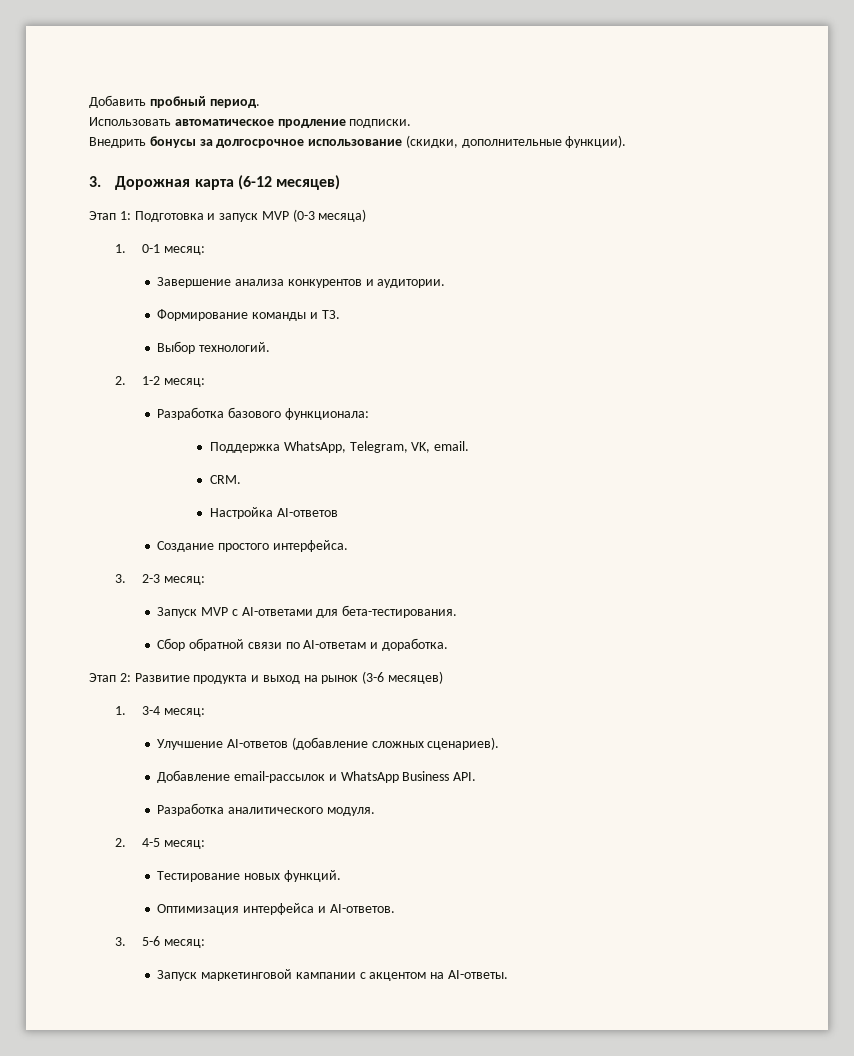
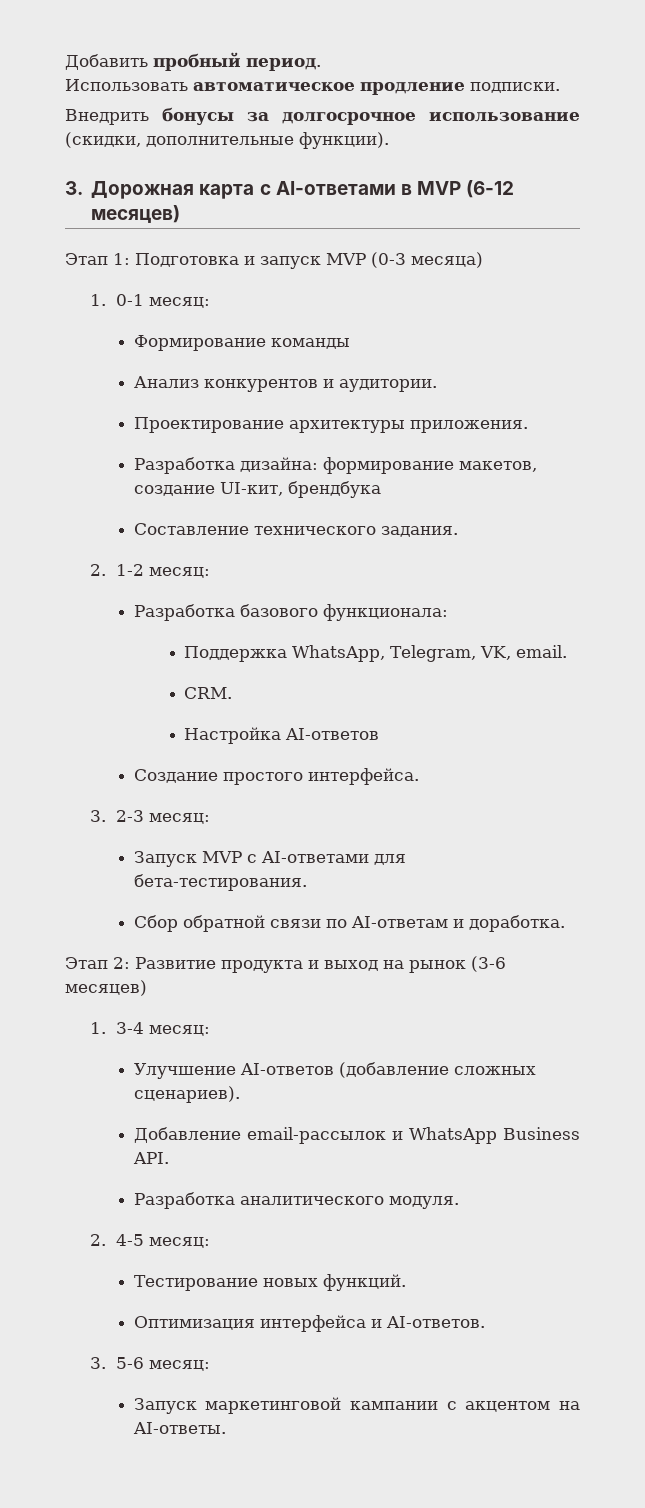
- 3. Дорожная карта (6-12 месяцев)
+ 3. Дорожная карта с AI-ответами в MVP (6-12 месяцев)
- Завершение анализа конкурентов и аудитории.
+ Формирование команды
+ Анализ конкурентов и аудитории.
- Формирование команды и ТЗ.
- Выбор технологий.
+ Проектирование архитектуры приложения.
+ Разработка дизайна: формирование макетов, создание UI-кит, брендбука
+ Составление технического задания.

